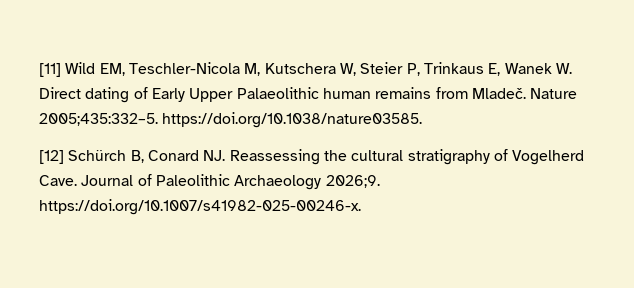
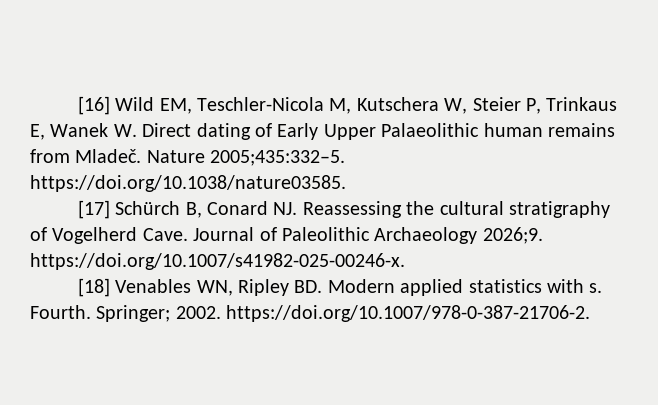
- [11] Wild EM, Teschler-Nicola M, Kutschera W, Steier P, Trinkaus E, Wanek W. Direct dating of Early Upper Palaeolithic human remains from Mladeč.
+ [16] Wild EM, Teschler-Nicola M, Kutschera W, Steier P, Trinkaus E, Wanek W. Direct dating of Early Upper Palaeolithic human remains from Mladeč.
- [12] Schürch B, Conard NJ. Reassessing the cultural stratigraphy of Vogelherd Cave.
+ [17] Schürch B, Conard NJ. Reassessing the cultural stratigraphy of Vogelherd Cave.
+ [18] Venables WN, Ripley BD. Modern applied statistics with s. Fourth. Springer; 2002. https://doi.org/10.1007/978-0-387-21706-2.

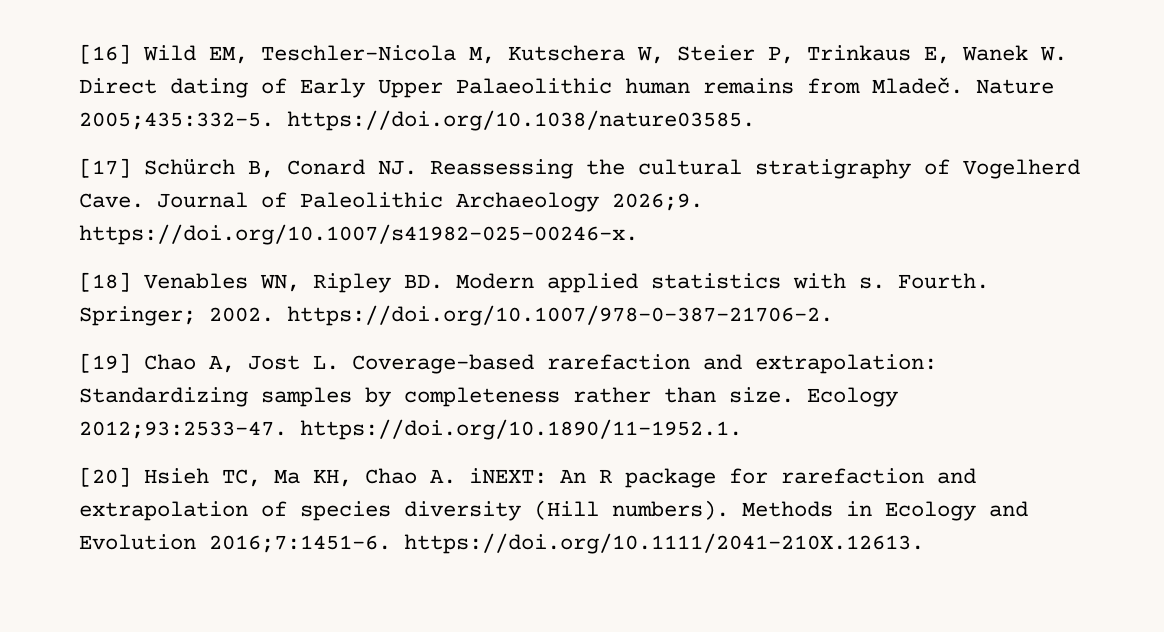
+ [19] Chao A, Jost L. Coverage-based rarefaction and extrapolation: Standardizing samples by completeness rather than size. Ecology 2012;93:2533–47. https://doi.org/10.1890/11-1952.1.
+ [20] Hsieh TC, Ma KH, Chao A. iNEXT: An R package for rarefaction and extrapolation of species diversity (Hill numbers). Methods in Ecology and Evolution 2016;7:1451–6. https://doi.org/10.1111/2041-210X.12613.

